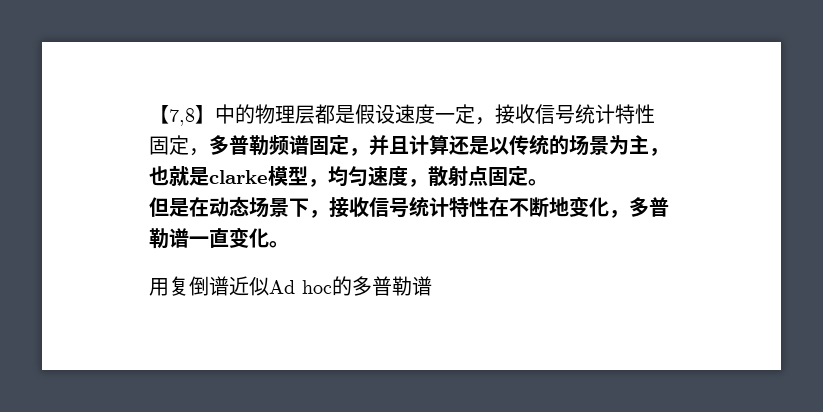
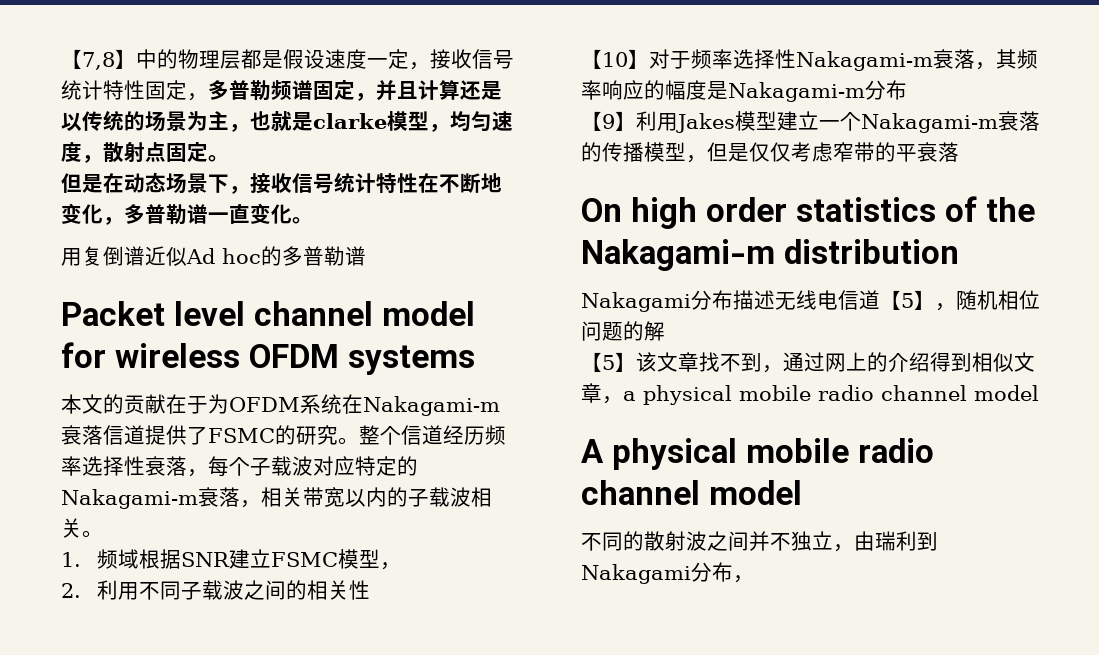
+ Packet level channel model for wireless OFDM systems
+ 本文的贡献在于为OFDM系统在Nakagami-m衰落信道提供了FSMC的研究。整个信道经历频率选择性衰落，每个子载波对应特定的Nakagami-m衰落，相关带宽以内的子载波相关。
+ 1.频域根据SNR建立FSMC模型，
+ 2.利用不同子载波之间的相关性
+ 【10】对于频率选择性Nakagami-m衰落，其频率响应的幅度是Nakagami-m分布
+ 【9】利用Jakes模型建立一个Nakagami-m衰落的传播模型，但是仅仅考虑窄带的平衰落
+ On high order statistics of the Nakagami-m distribution
+ Nakagami分布描述无线电信道【5】，随机相位问题的解
+ 【5】该文章找不到，通过网上的介绍得到相似文章，a physical mobile radio channel model
+ A physical mobile radio channel model
+ 不同的散射波之间并不独立，由瑞利到Nakagami分布，

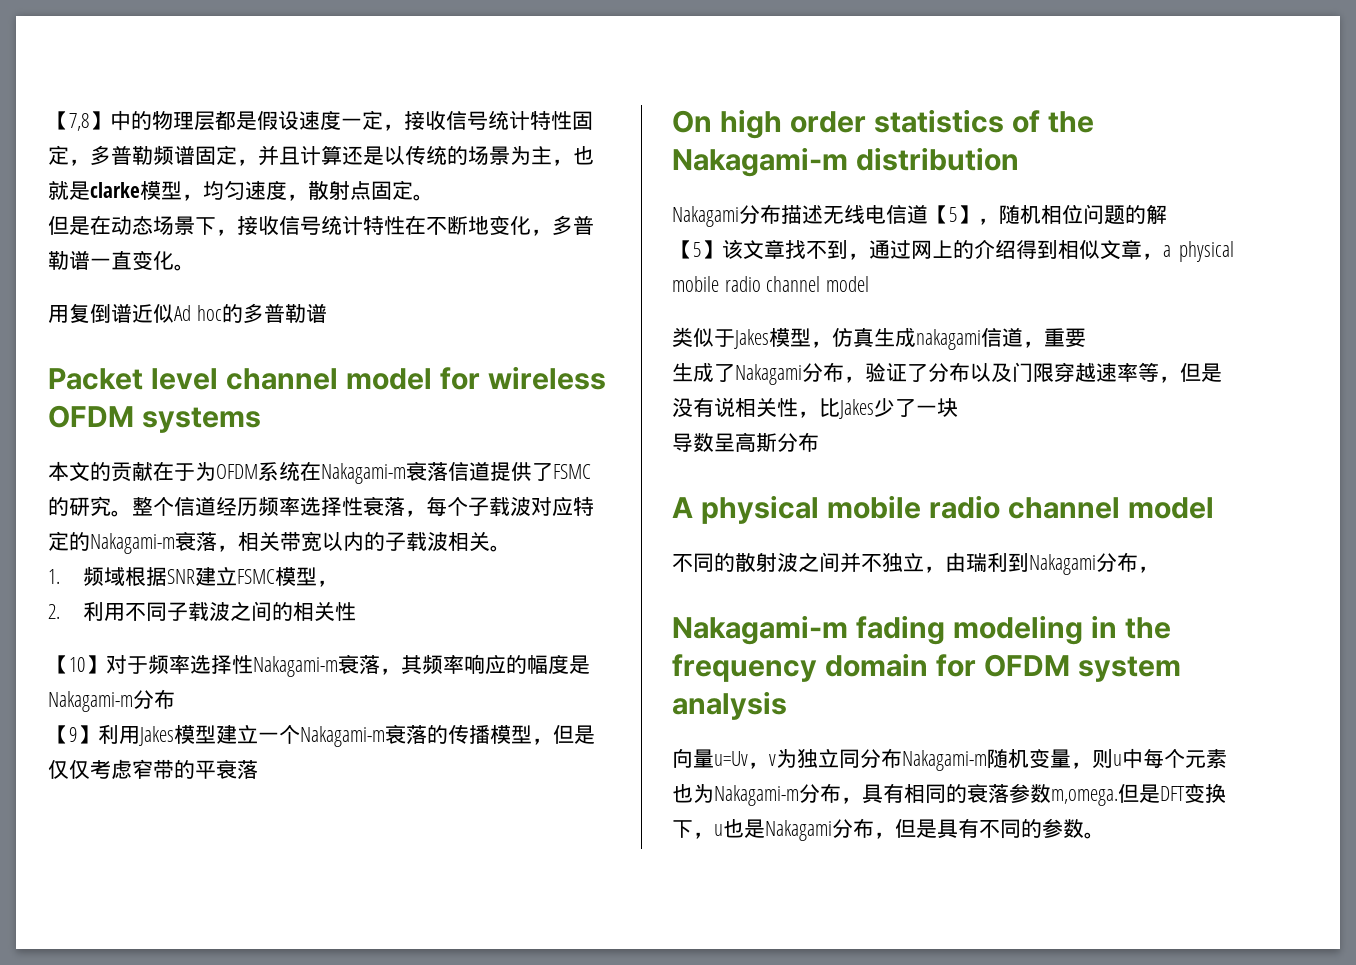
+ 类似于Jakes模型，仿真生成nakagami信道，重要
+ 生成了Nakagami分布，验证了分布以及门限穿越速率等，但是没有说相关性，比Jakes少了一块
+ 导数呈高斯分布
+ Nakagami-m fading modeling in the frequency domain for OFDM system analysis
+ 向量u=Uv，v为独立同分布Nakagami-m随机变量，则u中每个元素也为Nakagami-m分布，具有相同的衰落参数m,omega.但是DFT变换下，u也是Nakagami分布，但是具有不同的参数。

